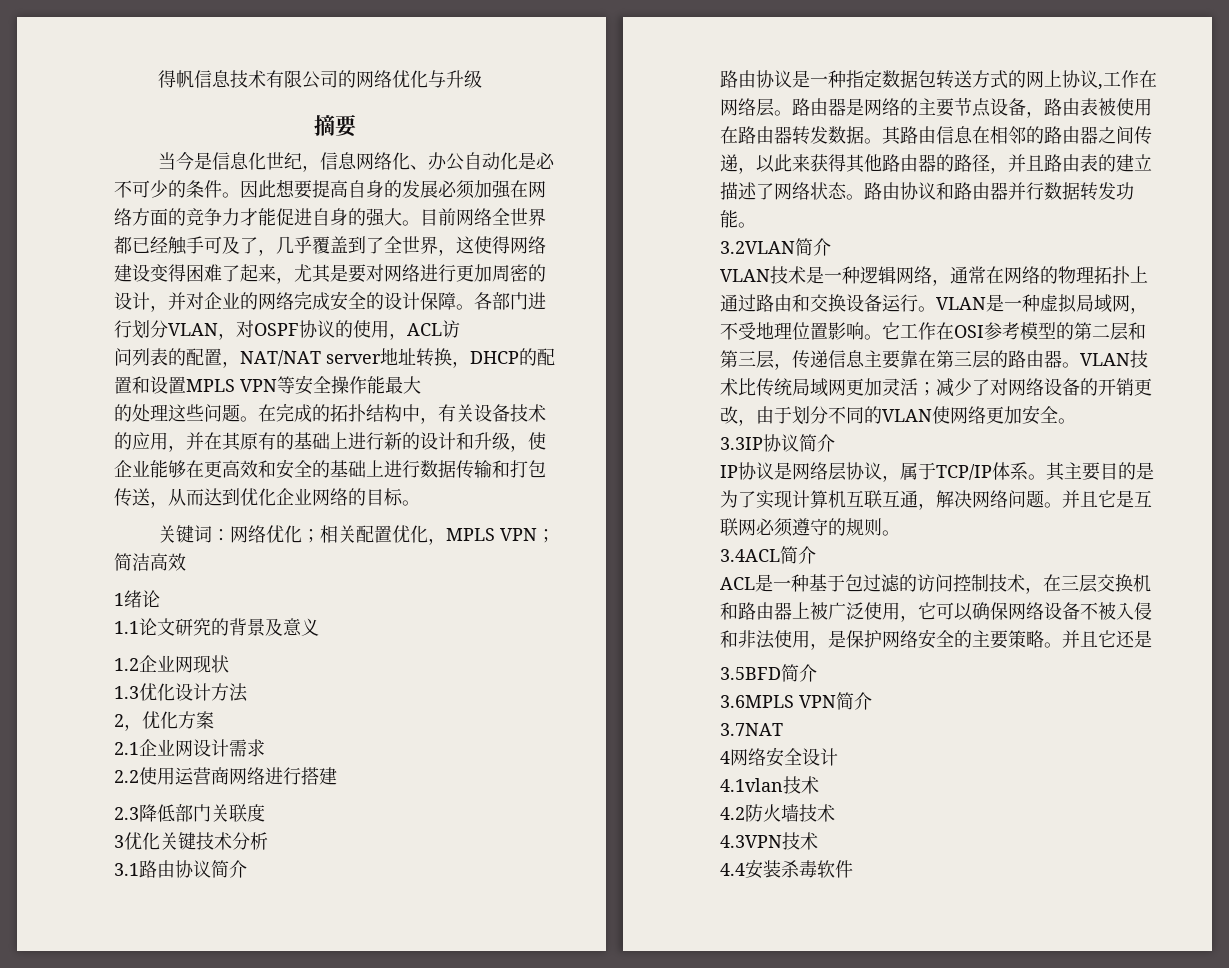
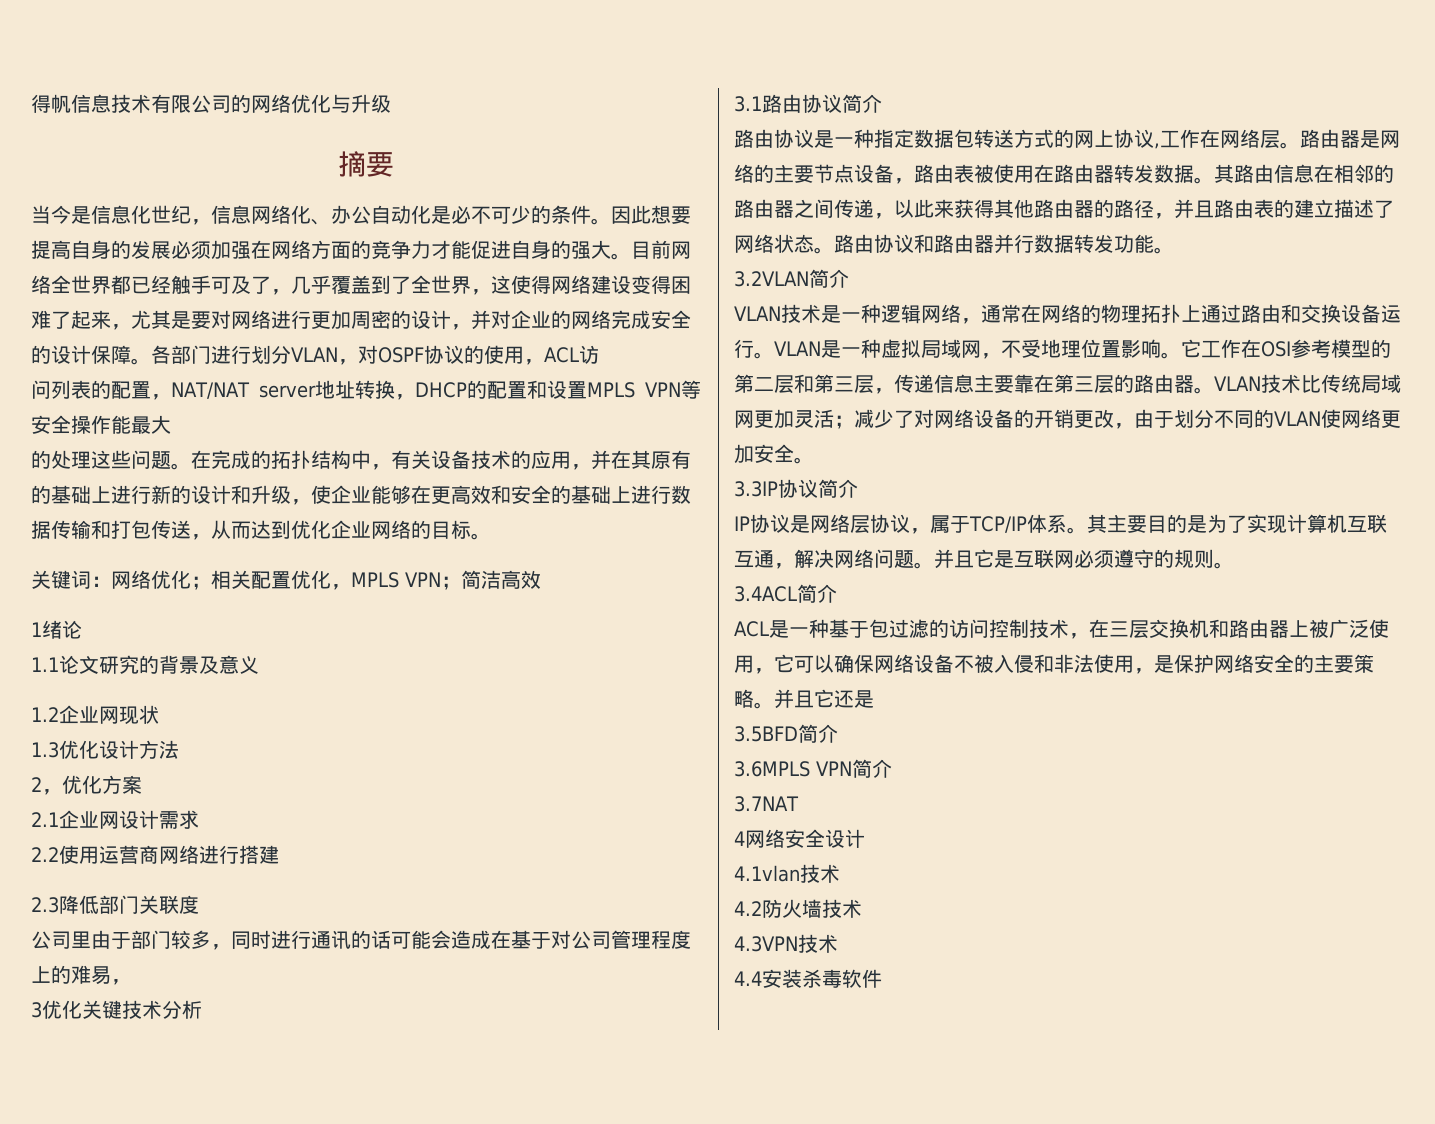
+ 公司里由于部门较多，同时进行通讯的话可能会造成在基于对公司管理程度上的难易，

